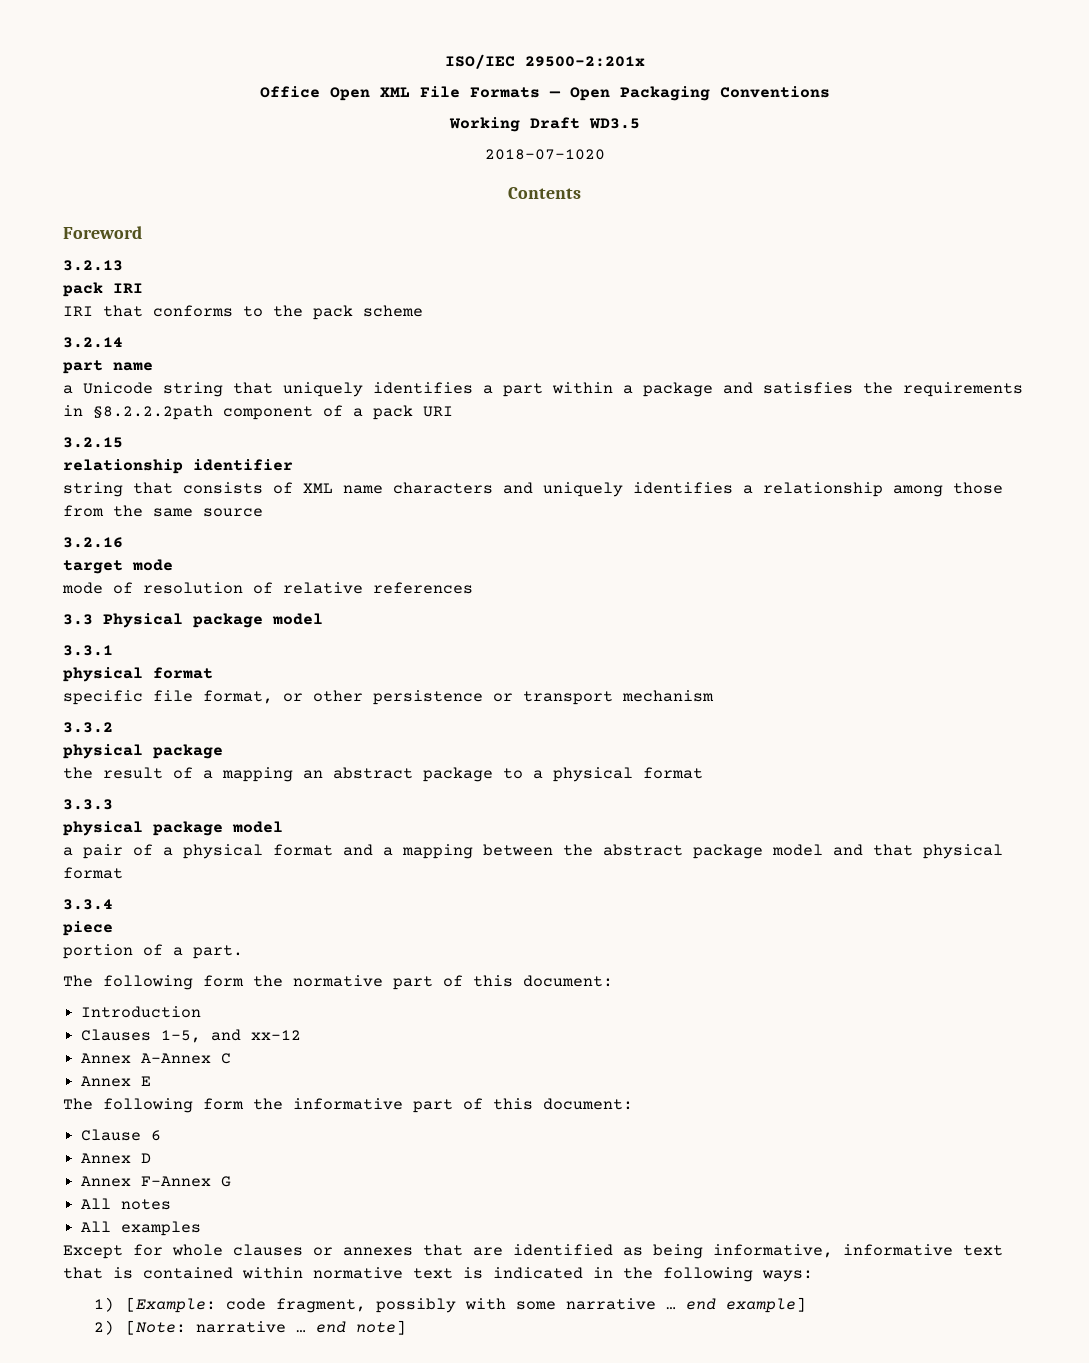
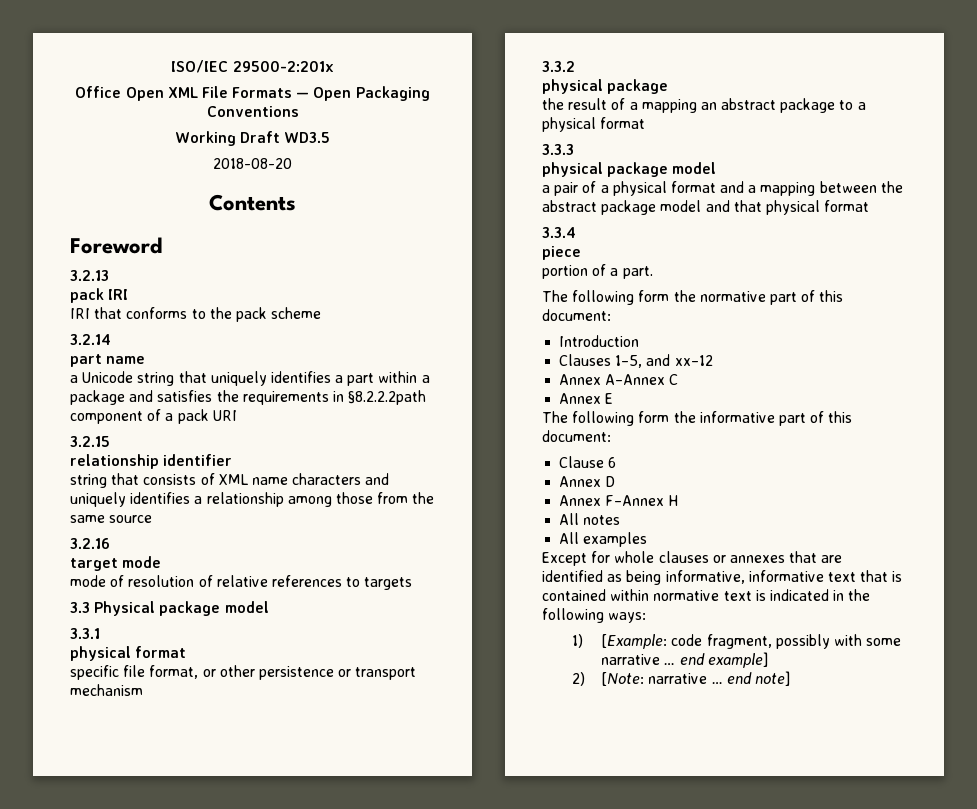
- 2018-07-1020
+ 2018-08-20
- mode of resolution of relative references
+ mode of resolution of relative references to targets
- Annex F–Annex G
+ Annex F–Annex H

